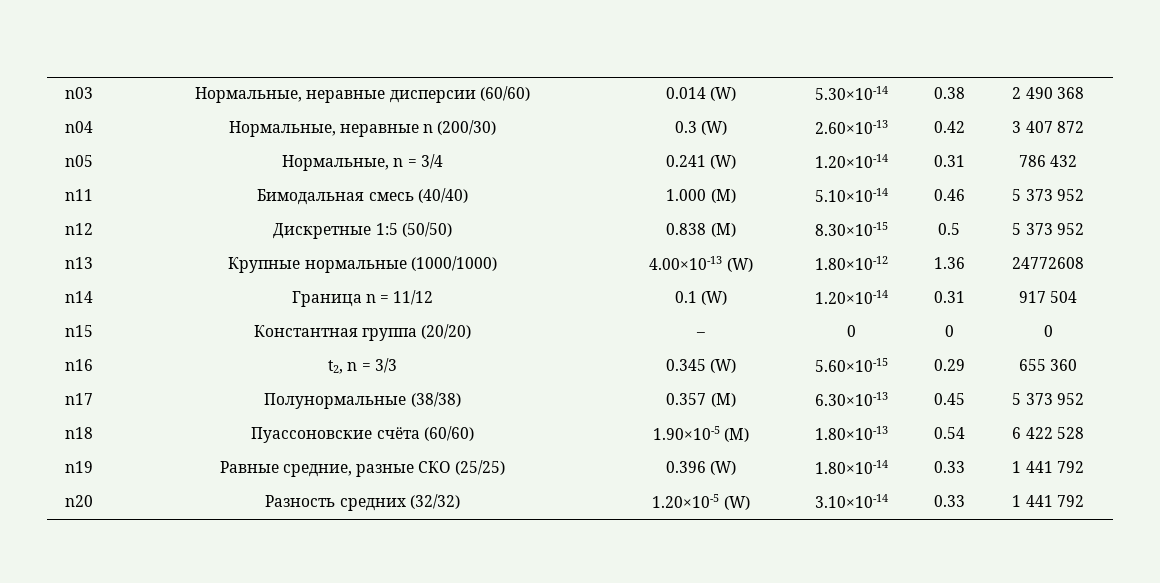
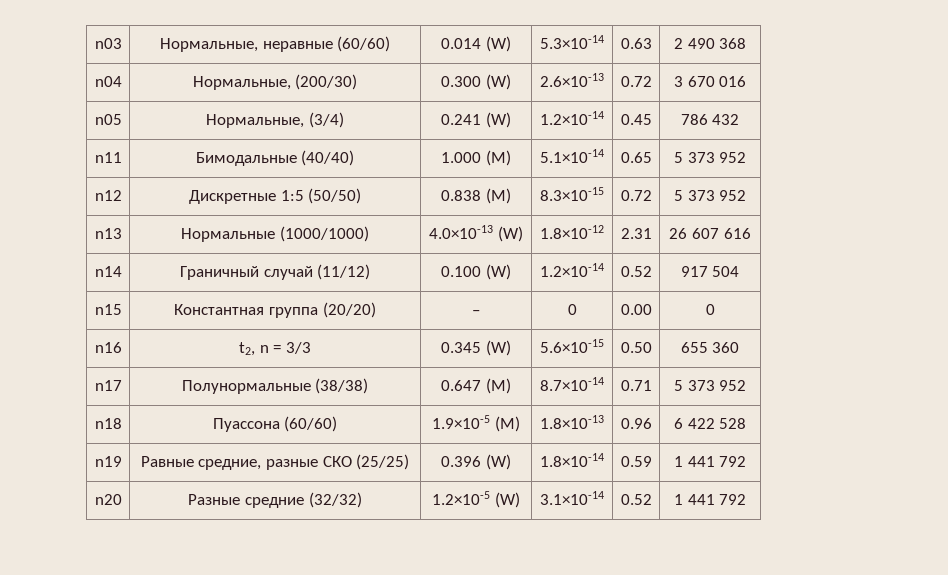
- n03 | Нормальные, неравные дисперсии (60/60) | 0.014 (W) | 5.30×10-14 | 0.38 | 2 490 368
+ n03 | Нормальные, неравные (60/60) | 0.014 (W) | 5.3×10-14 | 0.63 | 2 490 368
- n04 | Нормальные, неравные n (200/30) | 0.3 (W) | 2.60×10-13 | 0.42 | 3 407 872
+ n04 | Нормальные, (200/30) | 0.300 (W) | 2.6×10-13 | 0.72 | 3 670 016
- n05 | Нормальные, n = 3/4 | 0.241 (W) | 1.20×10-14 | 0.31 | 786 432
+ n05 | Нормальные, (3/4) | 0.241 (W) | 1.2×10-14 | 0.45 | 786 432
- n11 | Бимодальная смесь (40/40) | 1.000 (M) | 5.10×10-14 | 0.46 | 5 373 952
+ n11 | Бимодальные (40/40) | 1.000 (M) | 5.1×10-14 | 0.65 | 5 373 952
- n12 | Дискретные 1:5 (50/50) | 0.838 (M) | 8.30×10-15 | 0.5 | 5 373 952
+ n12 | Дискретные 1:5 (50/50) | 0.838 (M) | 8.3×10-15 | 0.72 | 5 373 952
- n13 | Крупные нормальные (1000/1000) | 4.00×10-13 (W) | 1.80×10-12 | 1.36 | 24772608
- n14 | Граница n = 11/12 | 0.1 (W) | 1.20×10-14 | 0.31 | 917 504
+ n13 | Нормальные (1000/1000) | 4.0×10-13 (W) | 1.8×10-12 | 2.31 | 26 607 616
+ n14 | Граничный случай (11/12) | 0.100 (W) | 1.2×10-14 | 0.52 | 917 504
- n15 | Константная группа (20/20) | – | 0 | 0 | 0
+ n15 | Константная группа (20/20) | – | 0 | 0.00 | 0
- n16 | t2, n = 3/3 | 0.345 (W) | 5.60×10-15 | 0.29 | 655 360
+ n16 | t2, n = 3/3 | 0.345 (W) | 5.6×10-15 | 0.50 | 655 360
- n17 | Полунормальные (38/38) | 0.357 (M) | 6.30×10-13 | 0.45 | 5 373 952
+ n17 | Полунормальные (38/38) | 0.647 (M) | 8.7×10-14 | 0.71 | 5 373 952
- n18 | Пуассоновские счёта (60/60) | 1.90×10-5 (M) | 1.80×10-13 | 0.54 | 6 422 528
+ n18 | Пуассона (60/60) | 1.9×10-5 (M) | 1.8×10-13 | 0.96 | 6 422 528
- n19 | Равные средние, разные СКО (25/25) | 0.396 (W) | 1.80×10-14 | 0.33 | 1 441 792
+ n19 | Равные средние, разные СКО (25/25) | 0.396 (W) | 1.8×10-14 | 0.59 | 1 441 792
- n20 | Разность средних (32/32) | 1.20×10-5 (W) | 3.10×10-14 | 0.33 | 1 441 792
+ n20 | Разные средние (32/32) | 1.2×10-5 (W) | 3.1×10-14 | 0.52 | 1 441 792

